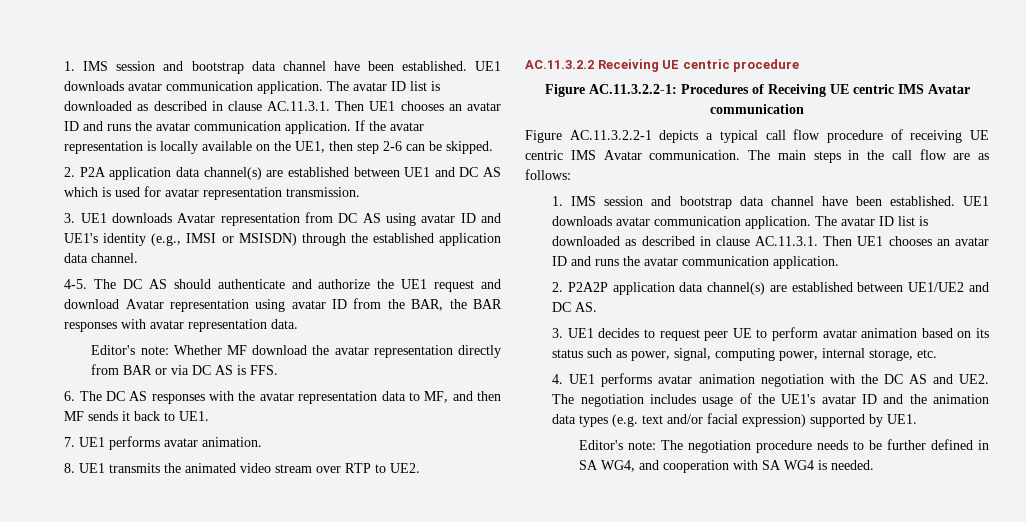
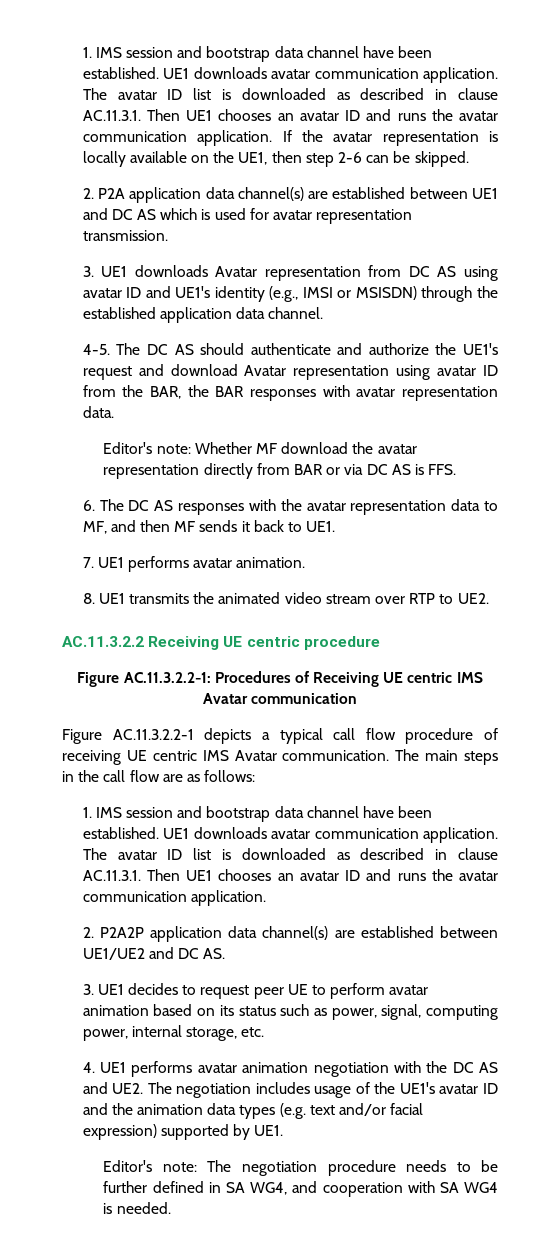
- The DC AS should authenticate and authorize the UE1 request and download Avatar representation using avatar ID from the BAR, the BAR responses with avatar representation data.
+ The DC AS should authenticate and authorize the UE1's request and download Avatar representation using avatar ID from the BAR, the BAR responses with avatar representation data.

